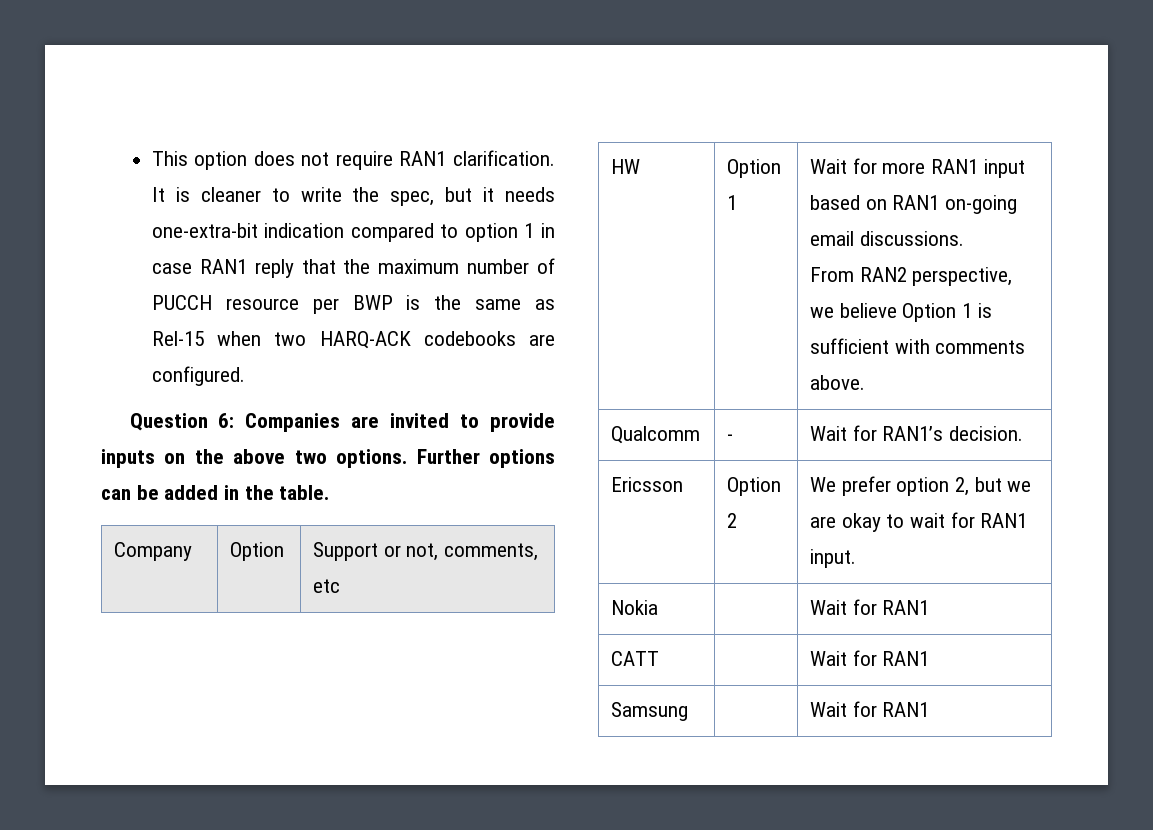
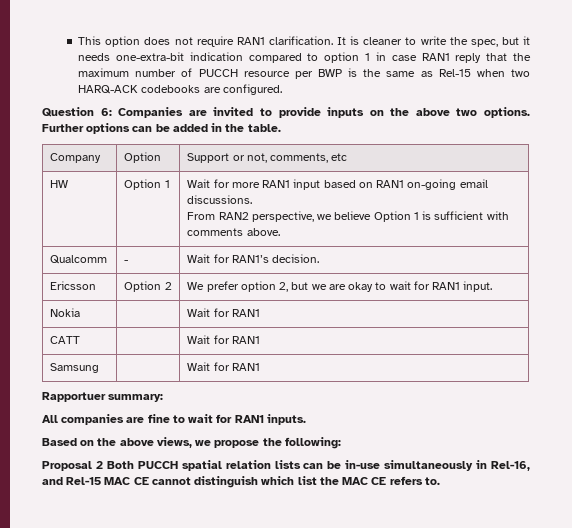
+ Rapportuer summary:
+ All companies are fine to wait for RAN1 inputs.
+ Based on the above views, we propose the following:
+ Proposal 2 Both PUCCH spatial relation lists can be in-use simultaneously in Rel-16, and Rel-15 MAC CE cannot distinguish which list the MAC CE refers to.

